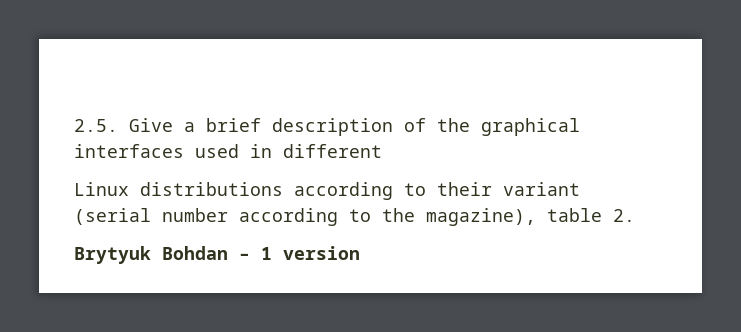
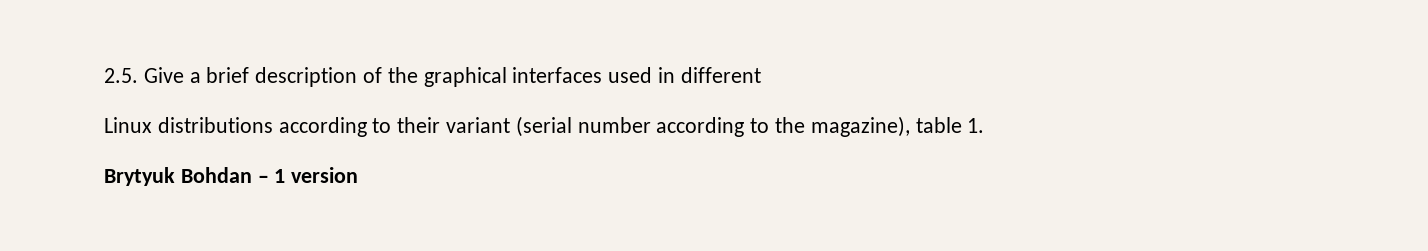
- Linux distributions according to their variant (serial number according to the magazine), table 2.
+ Linux distributions according to their variant (serial number according to the magazine), table 1.

